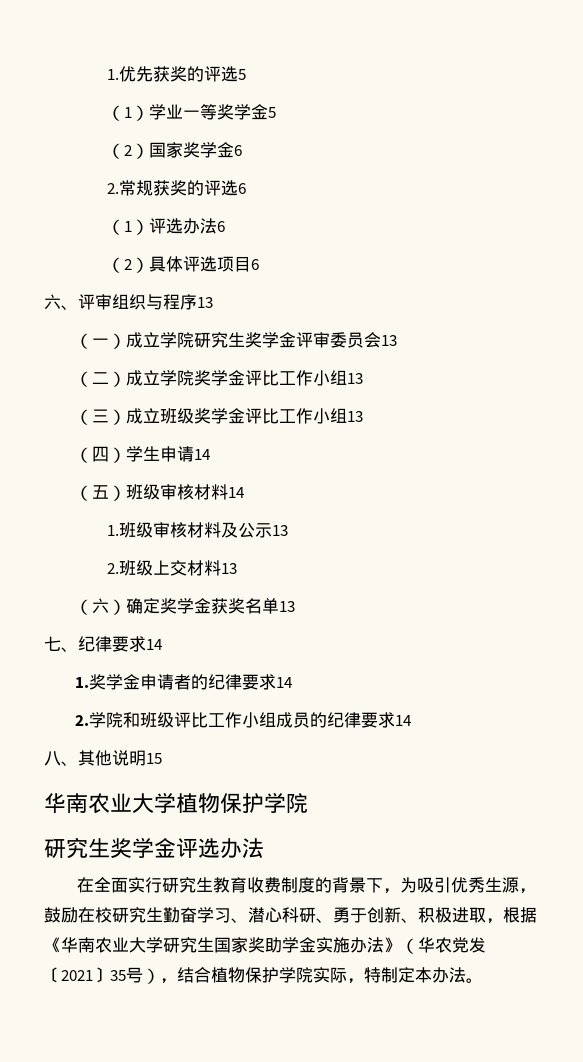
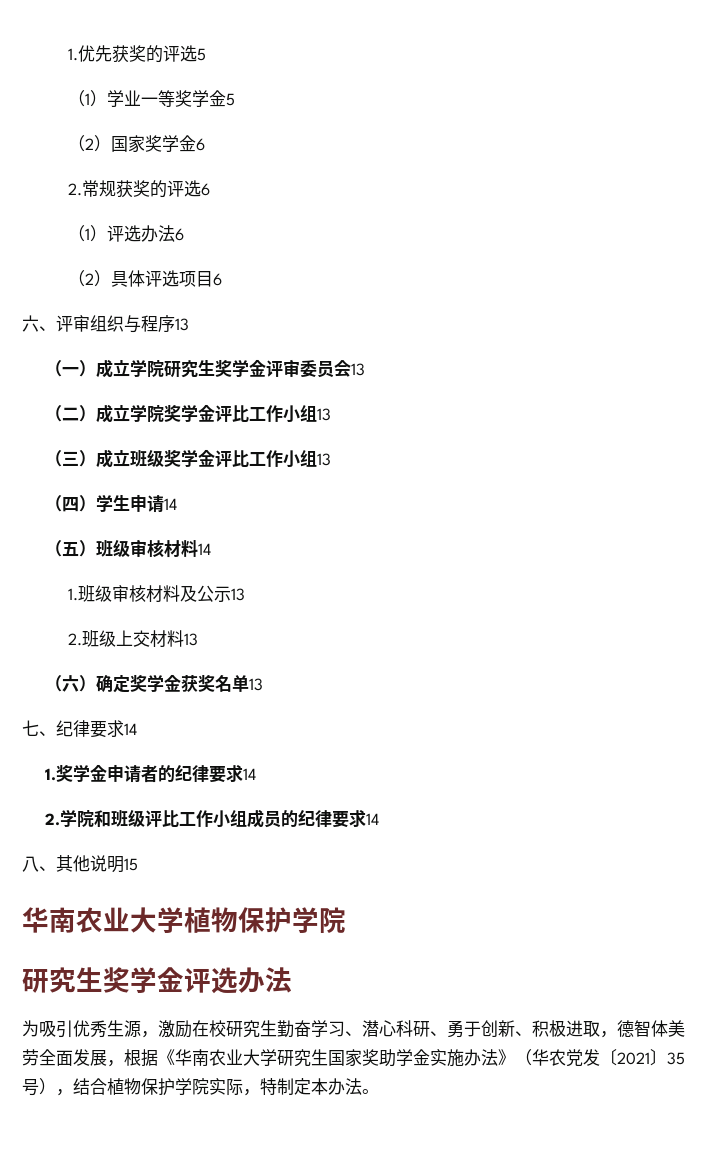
- 在全面实行研究生教育收费制度的背景下，为吸引优秀生源，鼓励在校研究生勤奋学习、潜心科研、勇于创新、积极进取，根据《华南农业大学研究生国家奖助学金实施办法》（华农党发〔2021〕35号），结合植物保护学院实际，特制定本办法。
+ 为吸引优秀生源，激励在校研究生勤奋学习、潜心科研、勇于创新、积极进取，德智体美劳全面发展，根据《华南农业大学研究生国家奖助学金实施办法》（华农党发〔2021〕35号），结合植物保护学院实际，特制定本办法。

